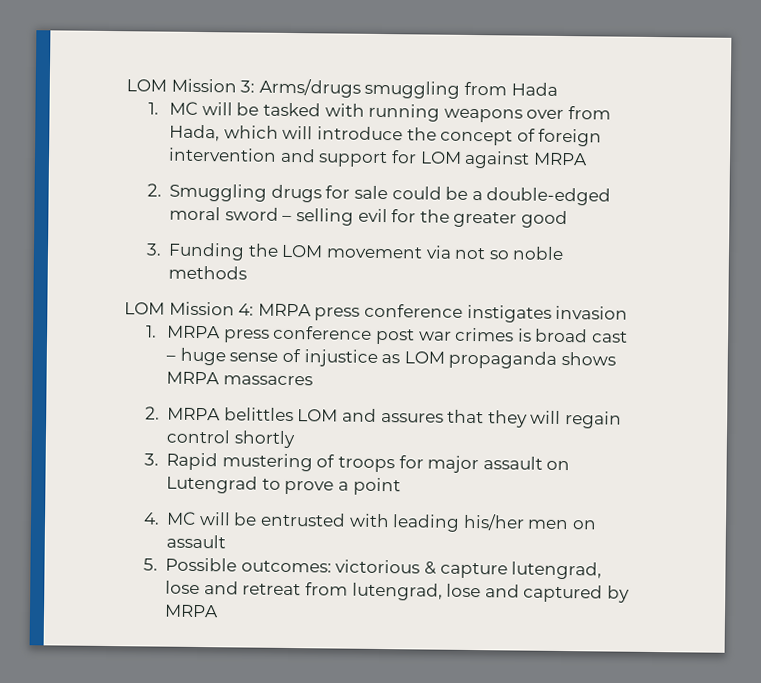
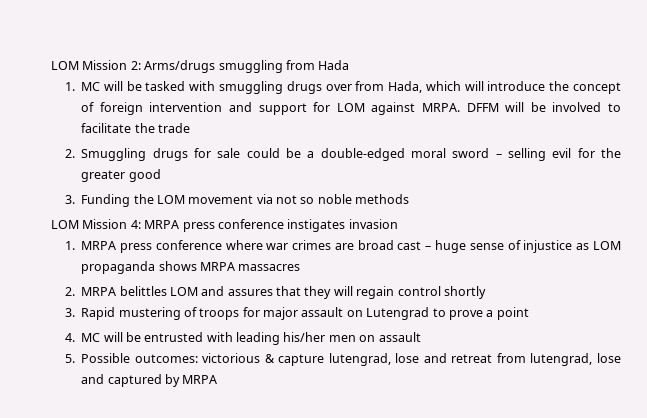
- LOM Mission 3: Arms/drugs smuggling from Hada
+ LOM Mission 2: Arms/drugs smuggling from Hada
- 1. MC will be tasked with running weapons over from Hada, which will introduce the concept of foreign intervention and support for LOM against MRPA
+ 1. MC will be tasked with smuggling drugs over from Hada, which will introduce the concept of foreign intervention and support for LOM against MRPA. DFFM will be involved to facilitate the trade
- 1. MRPA press conference post war crimes is broad cast – huge sense of injustice as LOM propaganda shows MRPA massacres
+ 1. MRPA press conference where war crimes are broad cast – huge sense of injustice as LOM propaganda shows MRPA massacres

